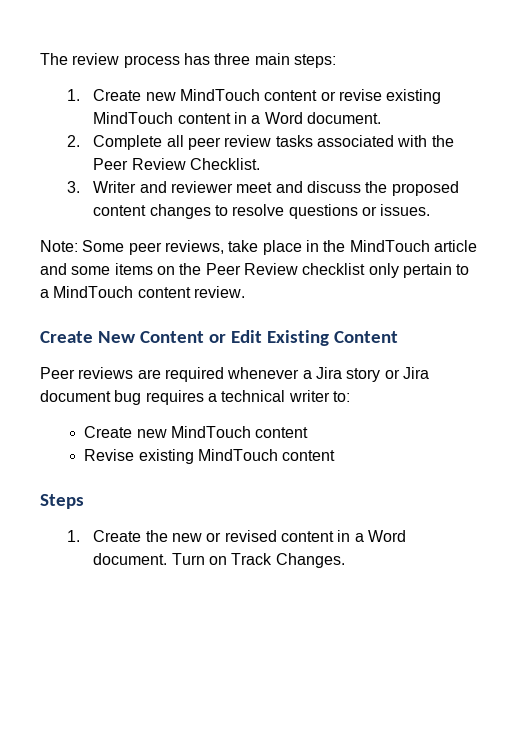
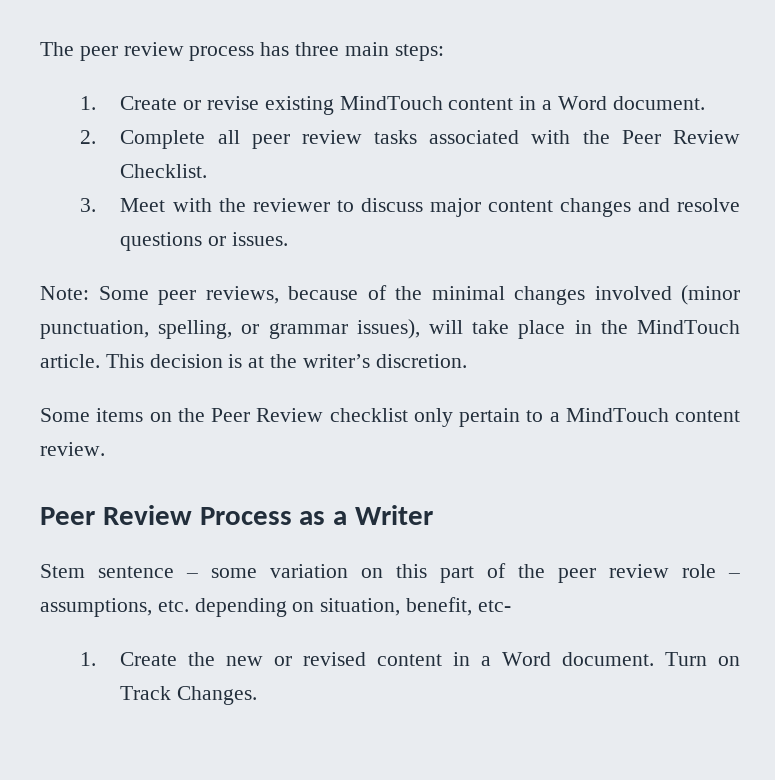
- The review process has three main steps:
+ The peer review process has three main steps:
- 1. Create new MindTouch content or revise existing MindTouch content in a Word document.
+ 1. Create or revise existing MindTouch content in a Word document.
- 3. Writer and reviewer meet and discuss the proposed content changes to resolve questions or issues.
+ 3. Meet with the reviewer to discuss major content changes and resolve questions or issues.
- Note: Some peer reviews, take place in the MindTouch article and some items on the Peer Review checklist only pertain to a MindTouch content review.
+ Note: Some peer reviews, because of the minimal changes involved (minor punctuation, spelling, or grammar issues), will take place in the MindTouch article. This decision is at the writer’s discretion.
+ Some items on the Peer Review checklist only pertain to a MindTouch content review.
- Create New Content or Edit Existing Content
- Peer reviews are required whenever a Jira story or Jira document bug requires a technical writer to:
- Create new MindTouch content
- Revise existing MindTouch content
- Steps
+ Peer Review Process as a Writer
+ Stem sentence – some variation on this part of the peer review role – assumptions, etc. depending on situation, benefit, etc-

